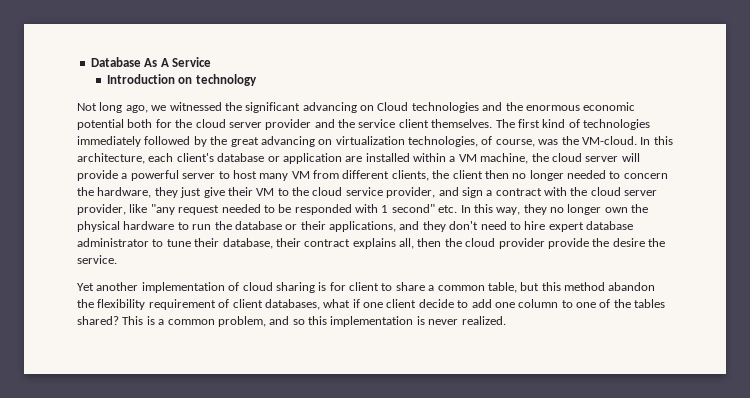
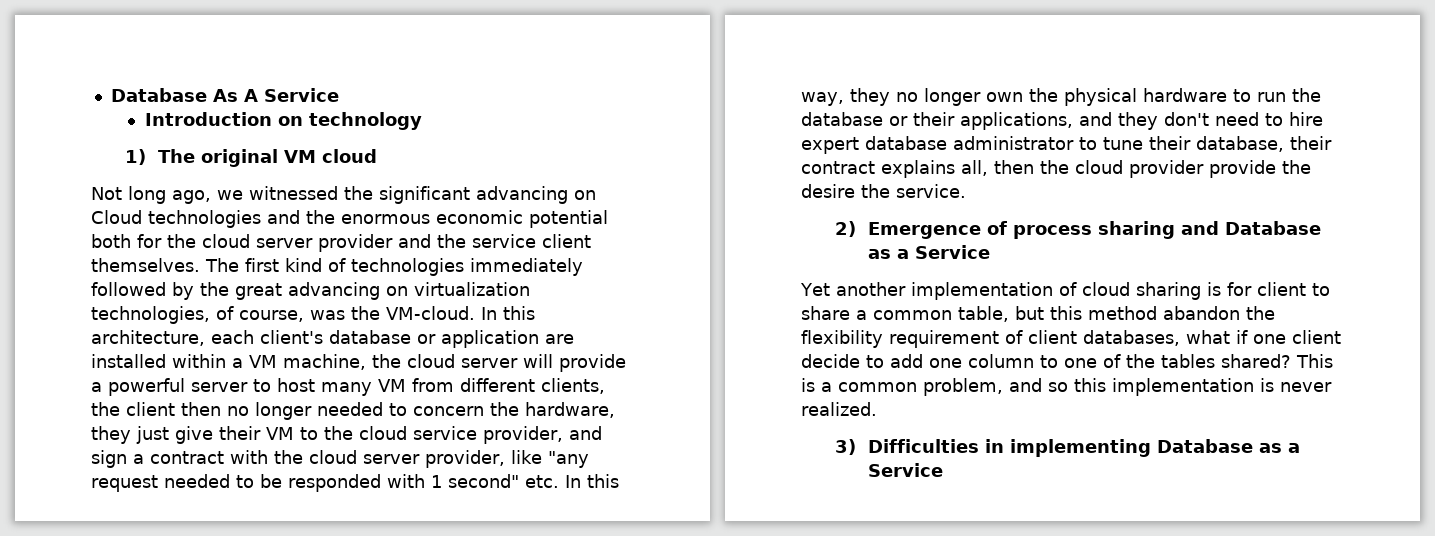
+ 1) The original VM cloud
+ 2) Emergence of process sharing and Database as a Service
+ 3) Difficulties in implementing Database as a Service

